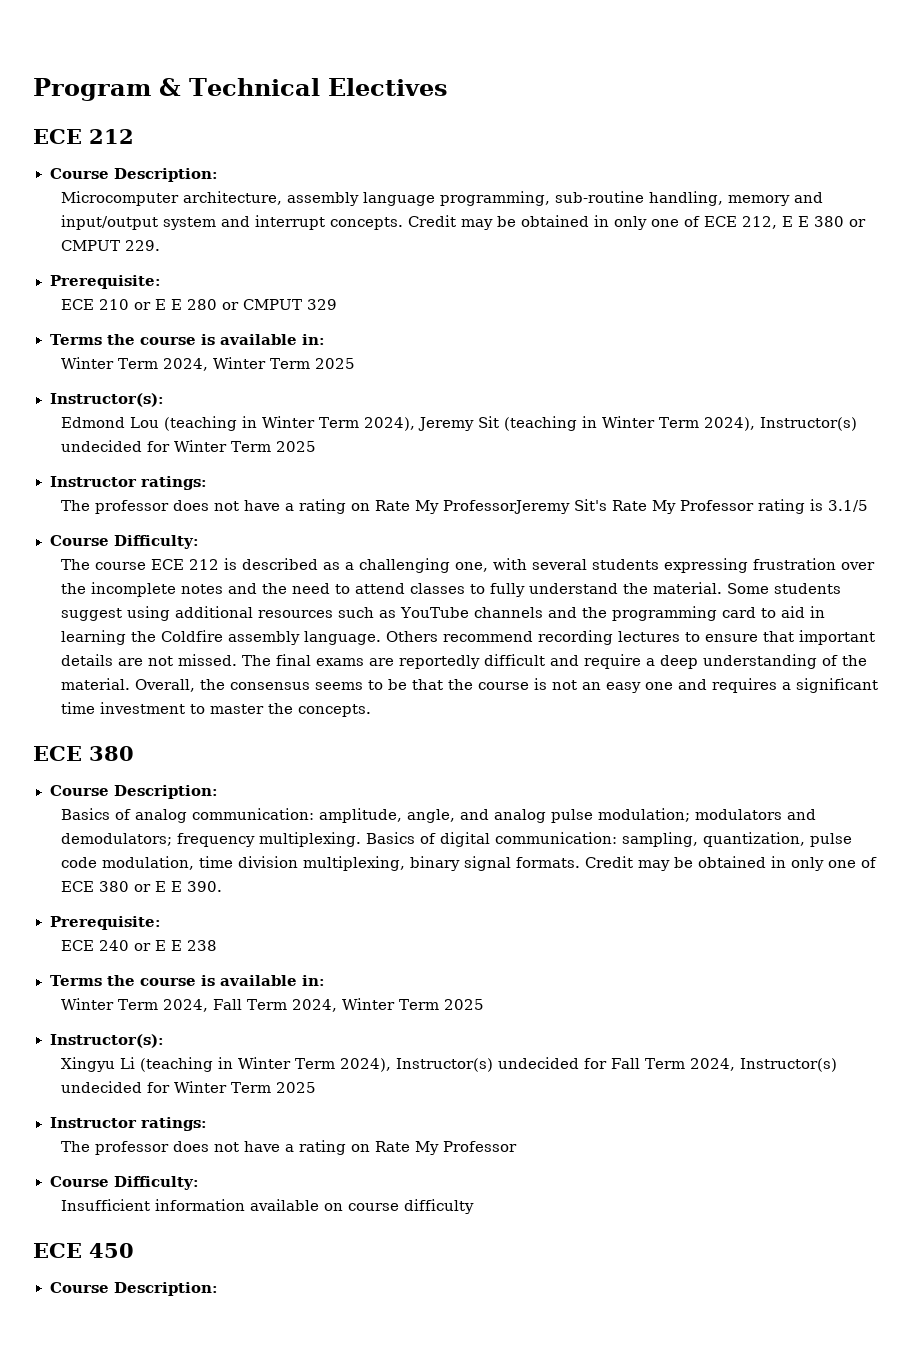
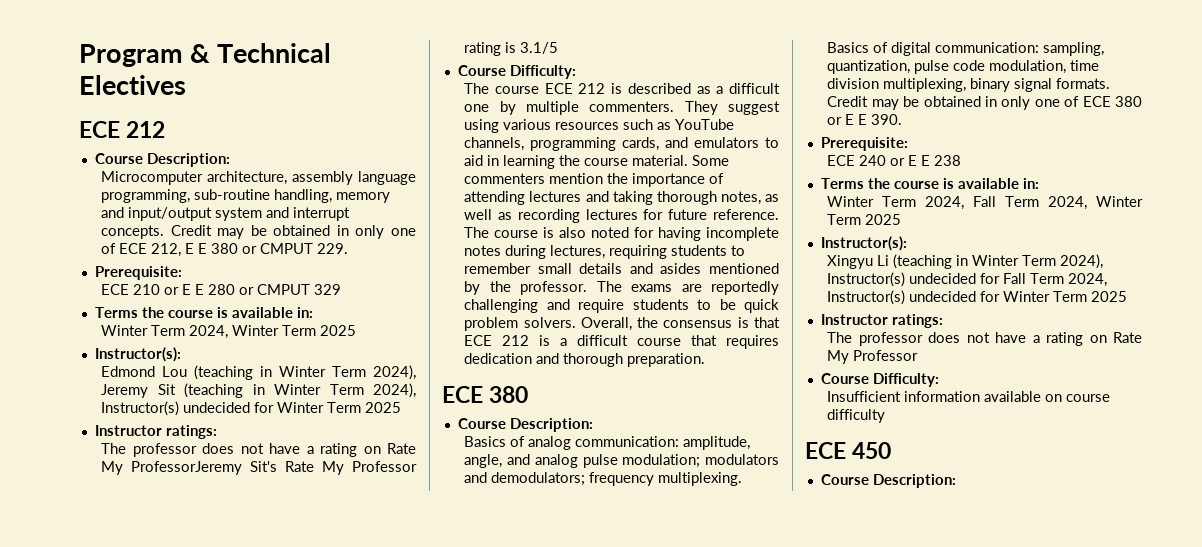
- The course ECE 212 is described as a challenging one, with several students expressing frustration over the incomplete notes and the need to attend classes to fully understand the material. Some students suggest using additional resources such as YouTube channels and the programming card to aid in learning the Coldfire assembly language. Others recommend recording lectures to ensure that important details are not missed. The final exams are reportedly difficult and require a deep understanding of the material. Overall, the consensus seems to be that the course is not an easy one and requires a significant time investment to master the concepts.
+ The course ECE 212 is described as a difficult one by multiple commenters. They suggest using various resources such as YouTube channels, programming cards, and emulators to aid in learning the course material. Some commenters mention the importance of attending lectures and taking thorough notes, as well as recording lectures for future reference. The course is also noted for having incomplete notes during lectures, requiring students to remember small details and asides mentioned by the professor. The exams are reportedly challenging and require students to be quick problem solvers. Overall, the consensus is that ECE 212 is a difficult course that requires dedication and thorough preparation.

